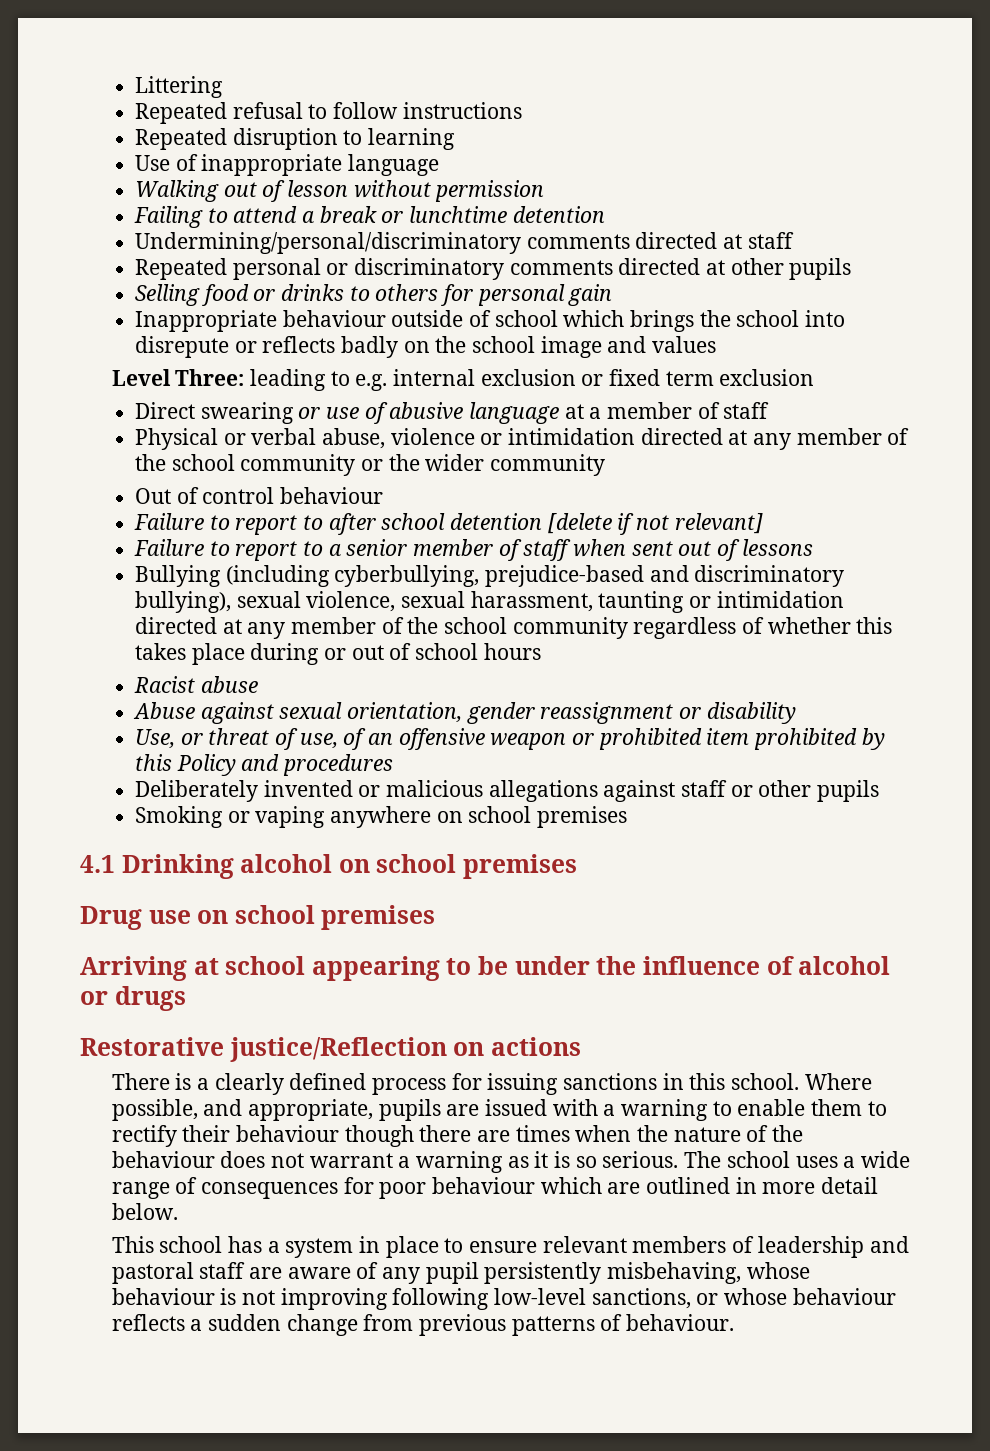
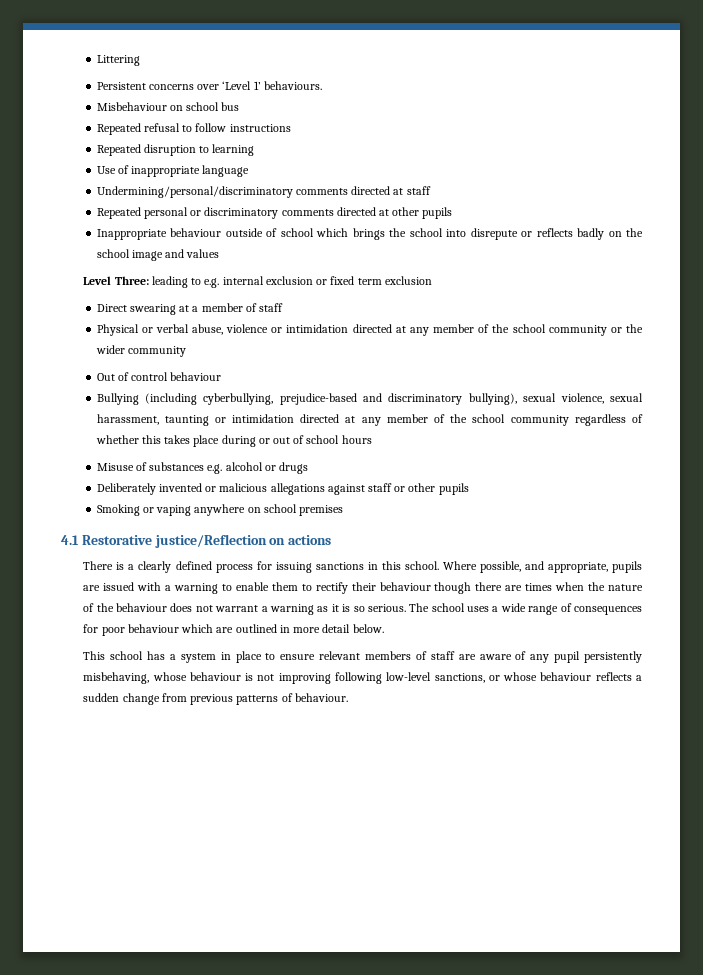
+ Persistent concerns over ‘Level 1’ behaviours.
+ Misbehaviour on school bus
- Walking out of lesson without permission
- Failing to attend a break or lunchtime detention
- Selling food or drinks to others for personal gain
- Direct swearing or use of abusive language at a member of staff
+ Direct swearing at a member of staff
- Failure to report to after school detention [delete if not relevant]
- Failure to report to a senior member of staff when sent out of lessons
- Racist abuse
- Abuse against sexual orientation, gender reassignment or disability
- Use, or threat of use, of an offensive weapon or prohibited item prohibited by this Policy and procedures
+ Misuse of substances e.g. alcohol or drugs
- 4.1 Drinking alcohol on school premises
- Drug use on school premises
- Arriving at school appearing to be under the influence of alcohol or drugs
- Restorative justice/Reflection on actions
+ 4.1 Restorative justice/Reflection on actions
- This school has a system in place to ensure relevant members of leadership and pastoral staff are aware of any pupil persistently misbehaving, whose behaviour is not improving following low-level sanctions, or whose behaviour reflects a sudden change from previous patterns of behaviour.
+ This school has a system in place to ensure relevant members of staff are aware of any pupil persistently misbehaving, whose behaviour is not improving following low-level sanctions, or whose behaviour reflects a sudden change from previous patterns of behaviour.

